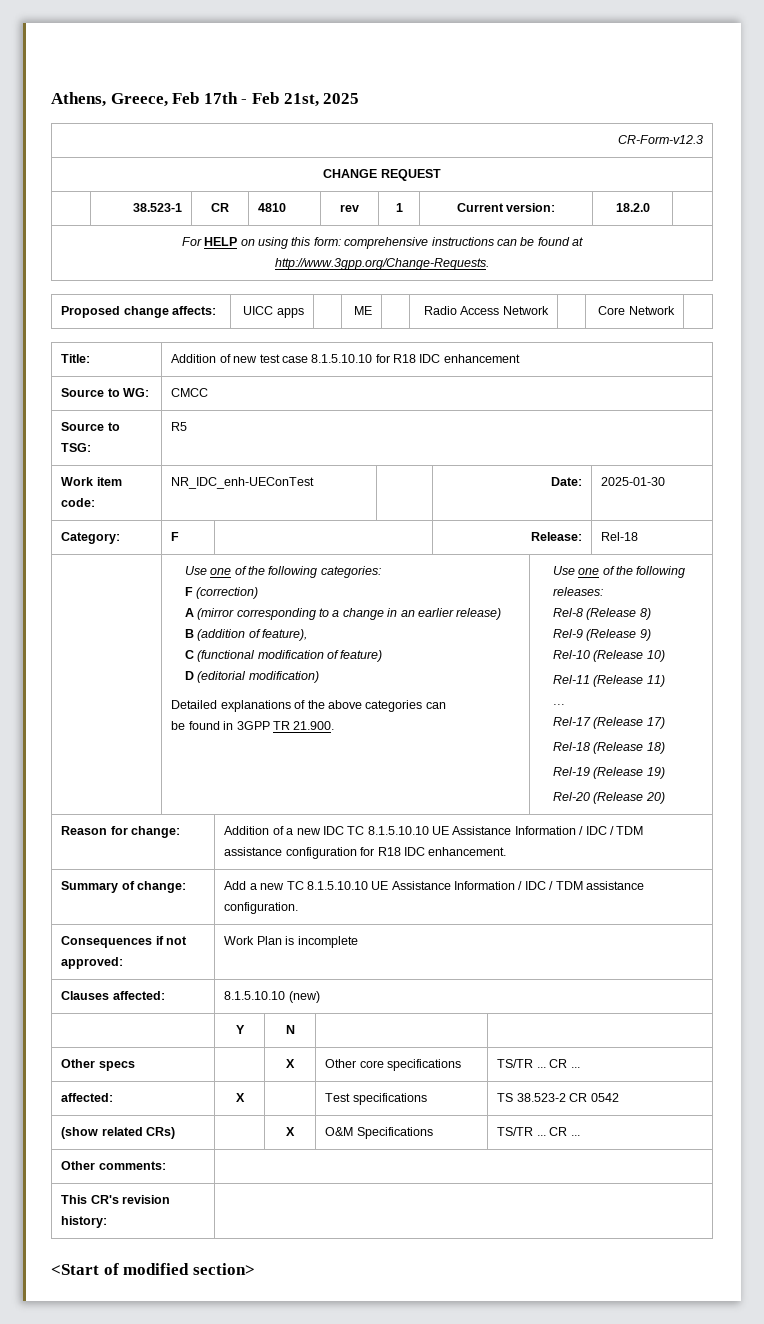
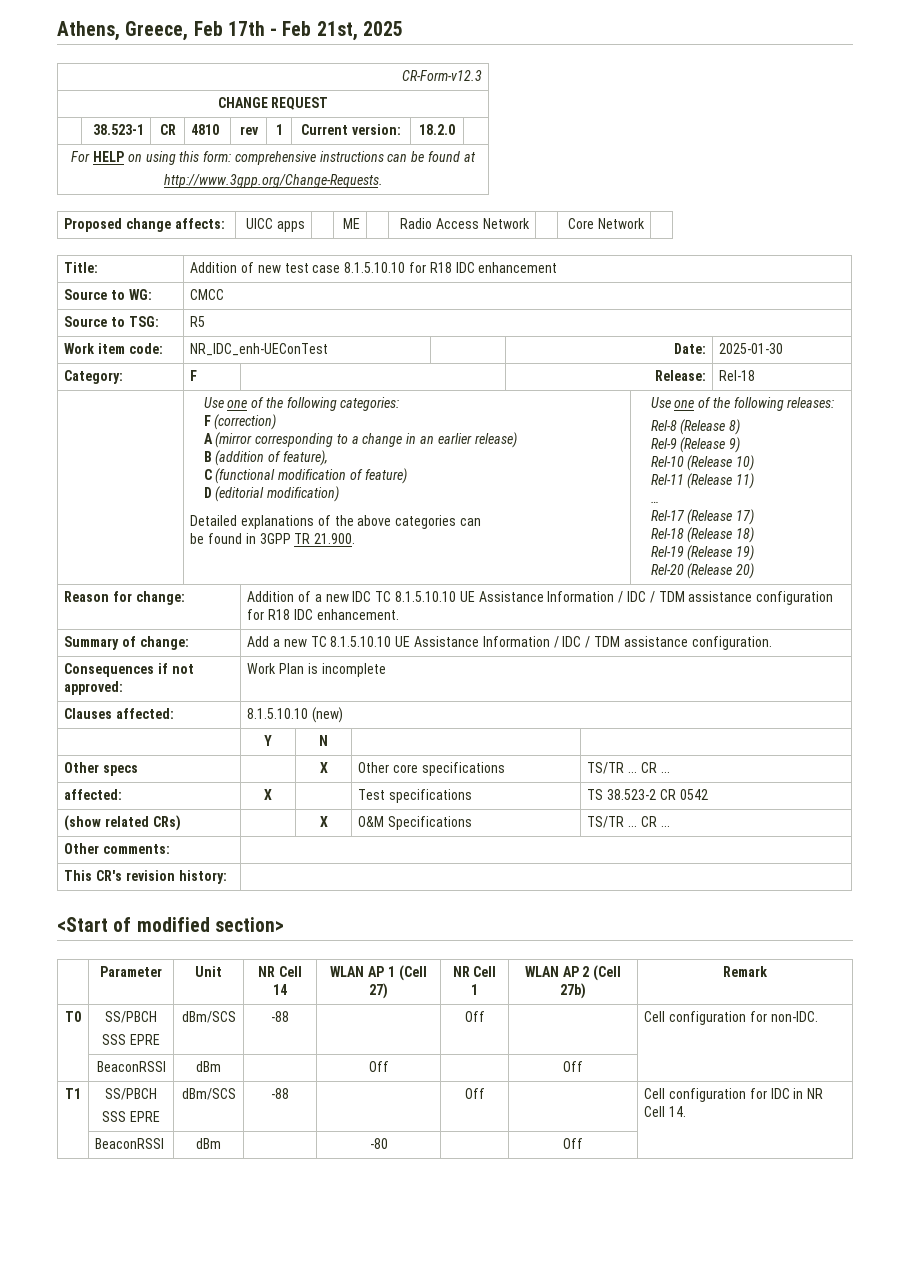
+ | Parameter | Unit | NR Cell 14 | WLAN AP 1 (Cell 27) | NR Cell 1 | WLAN AP 2 (Cell 27b) | Remark
+ T0 | SS/PBCH
+ SSS EPRE | dBm/SCS | -88 | | Off | | Cell configuration for non-IDC.
+ | BeaconRSSI | dBm | | Off | | Off |
+ T1 | SS/PBCH
+ SSS EPRE | dBm/SCS | -88 | | Off | | Cell configuration for IDC in NR Cell 14.
+ | BeaconRSSI | dBm | | -80 | | Off |

